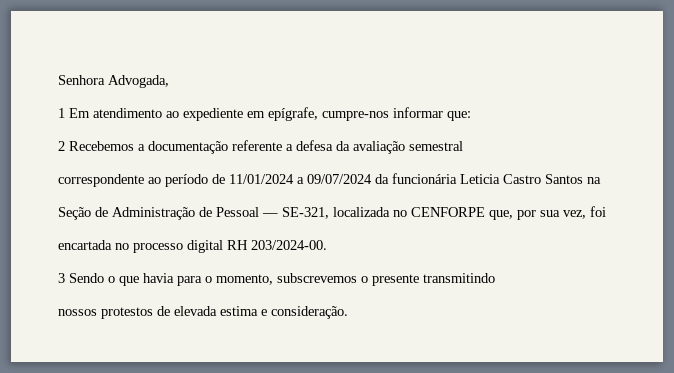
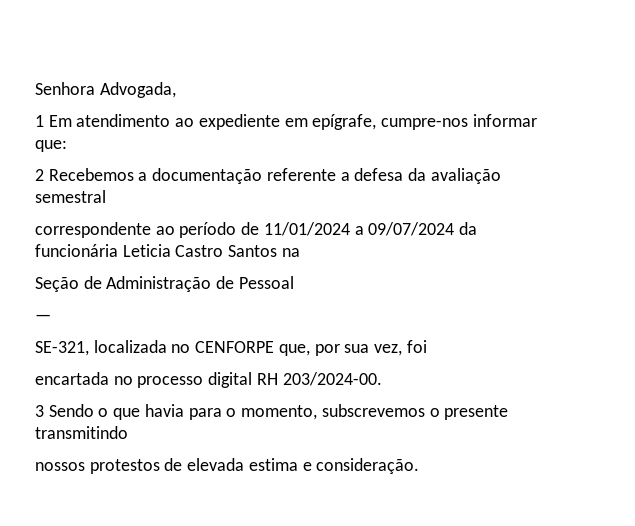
- Seção de Administração de Pessoal — SE-321, localizada no CENFORPE que, por sua vez, foi
+ Seção de Administração de Pessoal
+ —
+ SE-321, localizada no CENFORPE que, por sua vez, foi

